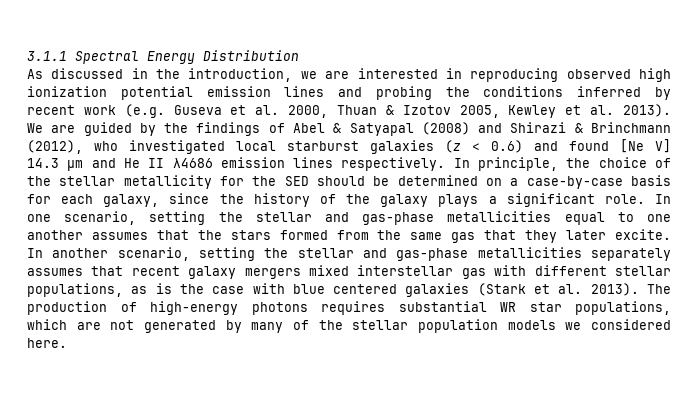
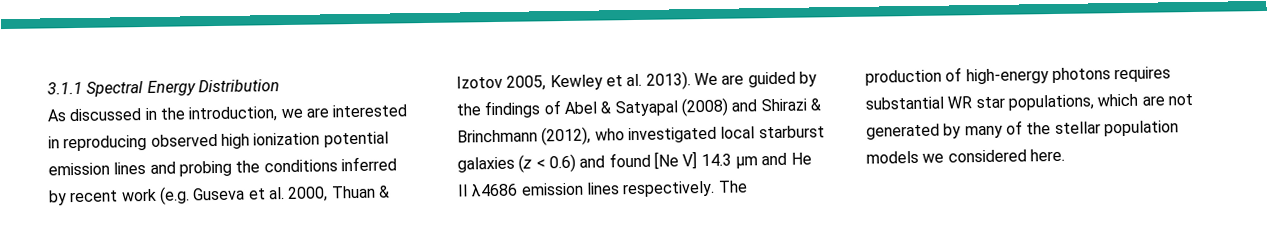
- In principle, the choice of the stellar metallicity for the SED should be determined on a case-by-case basis for each galaxy, since the history of the galaxy plays a significant role. In one scenario, setting the stellar and gas-phase metallicities equal to one another assumes that the stars formed from the same gas that they later excite. In another scenario, setting the stellar and gas-phase metallicities separately assumes that recent galaxy mergers mixed interstellar gas with different stellar populations, as is the case with blue centered galaxies (Stark et al. 2013).

